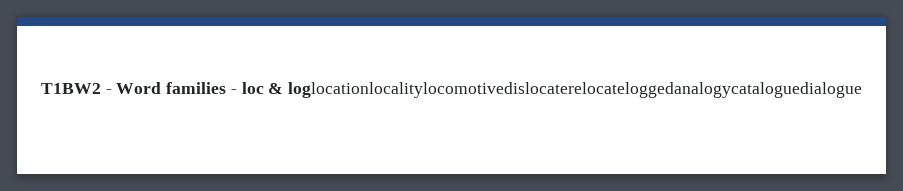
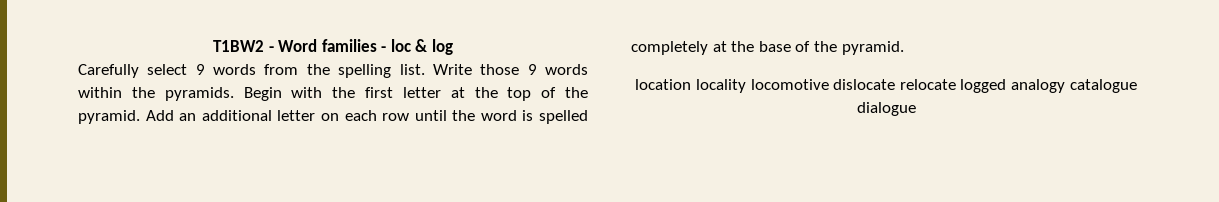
- T1BW2 - Word families - loc & loglocationlocalitylocomotivedislocaterelocateloggedanalogycataloguedialogue
+ T1BW2 - Word families - loc & log
+ Carefully select 9 words from the spelling list. Write those 9 words within the pyramids. Begin with the first letter at the top of the pyramid. Add an additional letter on each row until the word is spelled completely at the base of the pyramid.
+ location locality locomotive dislocate relocate logged analogy catalogue dialogue

